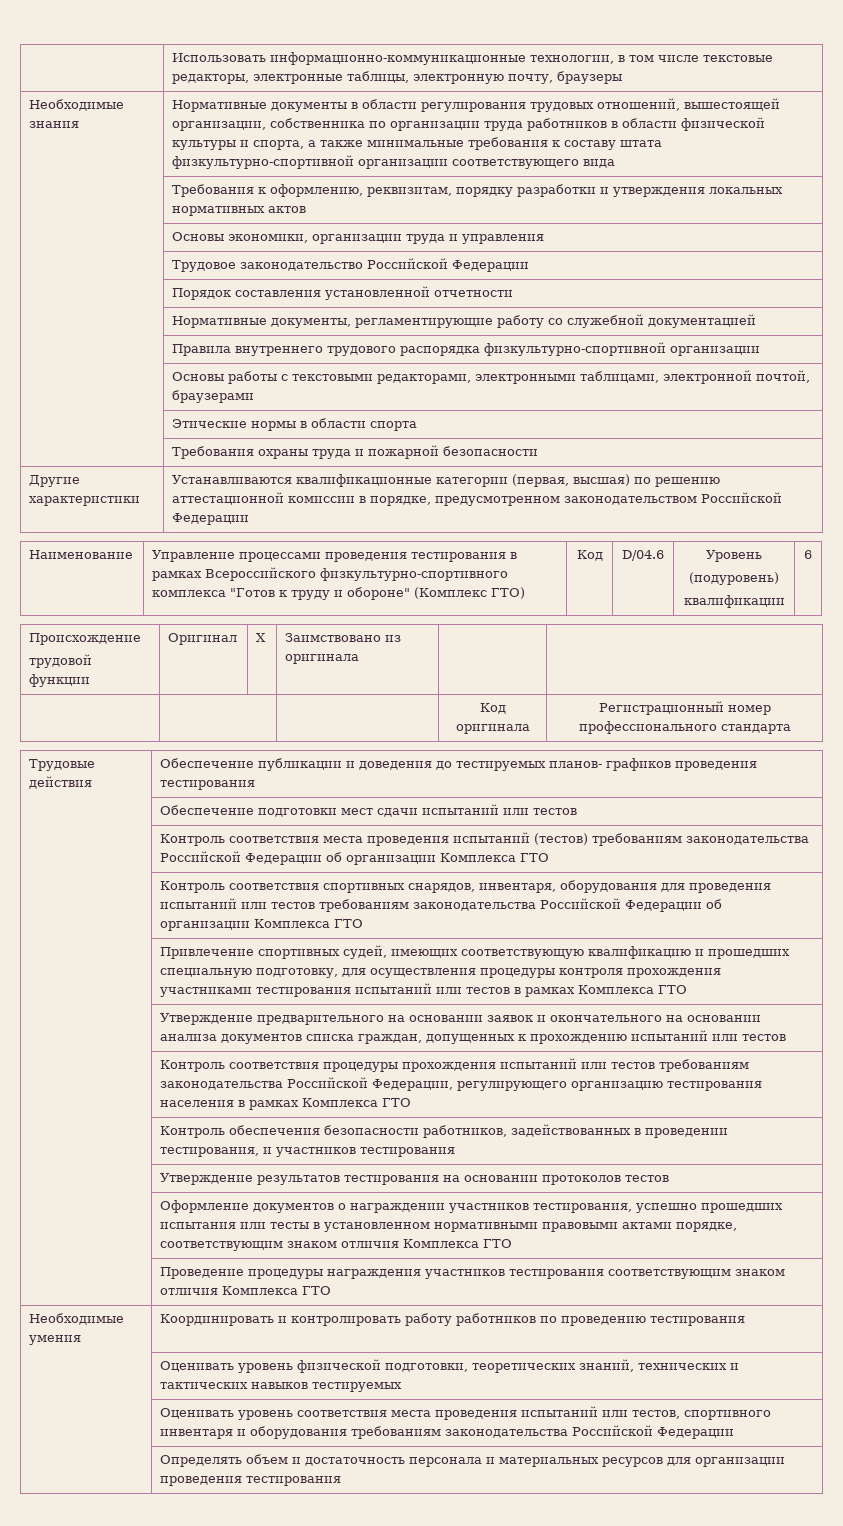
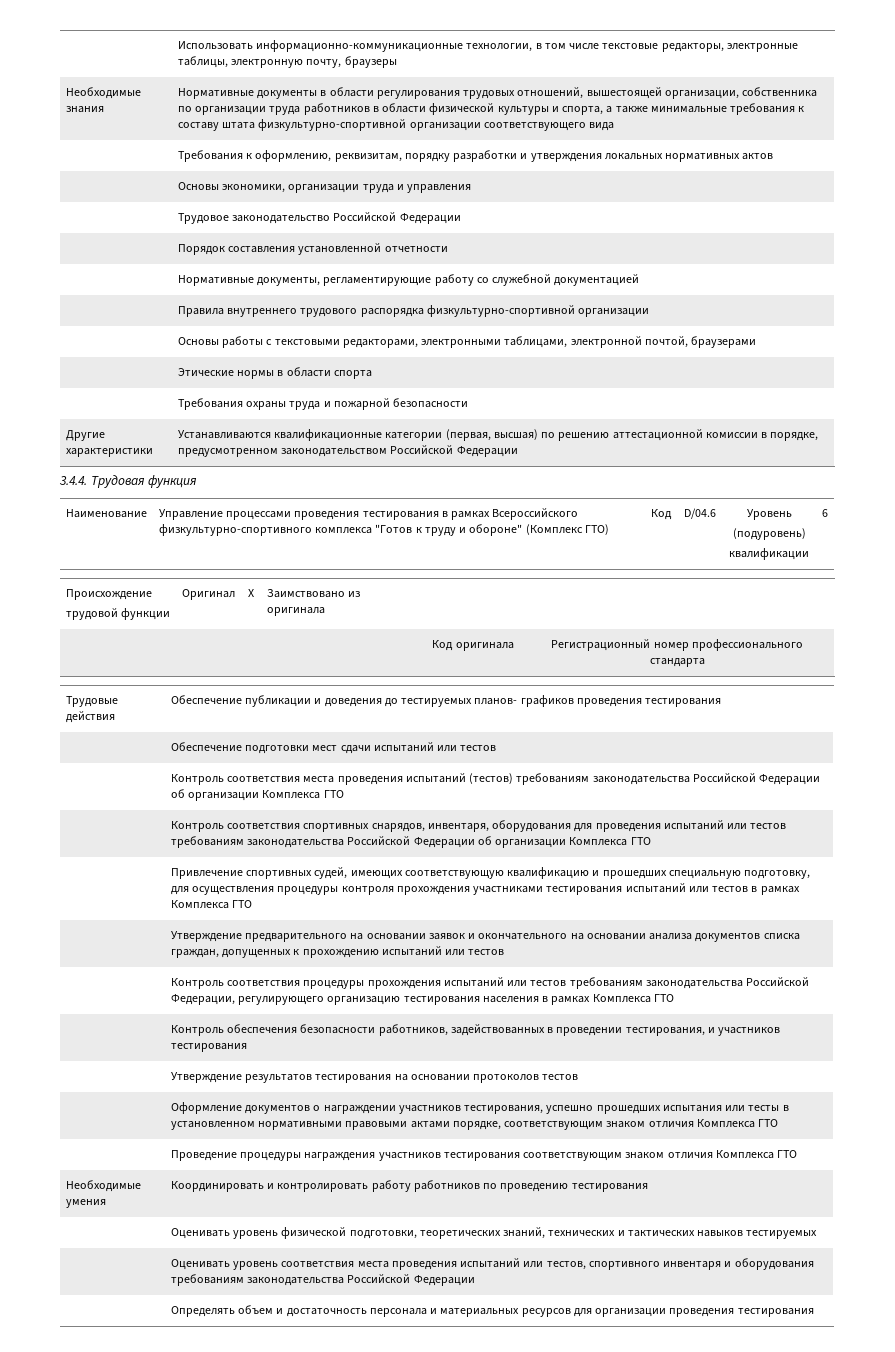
+ 3.4.4. Трудовая функция

